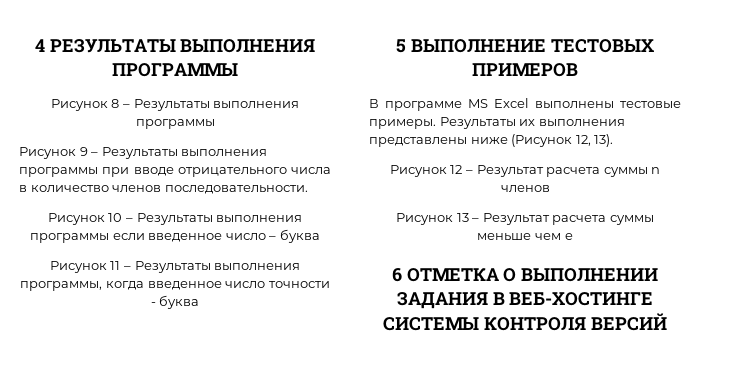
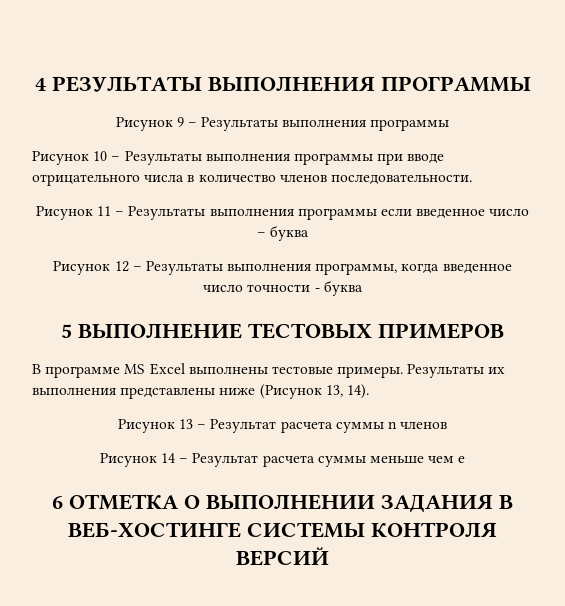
- Рисунок 8 – Результаты выполнения программы
+ Рисунок 9 – Результаты выполнения программы
- Рисунок 9 – Результаты выполнения программы при вводе отрицательного числа в количество членов последовательности.
+ Рисунок 10 – Результаты выполнения программы при вводе отрицательного числа в количество членов последовательности.
- Рисунок 10 – Результаты выполнения программы если введенное число – буква
+ Рисунок 11 – Результаты выполнения программы если введенное число – буква
- Рисунок 11 – Результаты выполнения программы, когда введенное число точности - буква
+ Рисунок 12 – Результаты выполнения программы, когда введенное число точности - буква
- Результаты их выполнения представлены ниже (Рисунок 12, 13).
- Рисунок 12 – Результат расчета суммы n членов
+ Результаты их выполнения представлены ниже (Рисунок 13, 14).
+ Рисунок 13 – Результат расчета суммы n членов
- Рисунок 13 – Результат расчета суммы меньше чем e
+ Рисунок 14 – Результат расчета суммы меньше чем e

